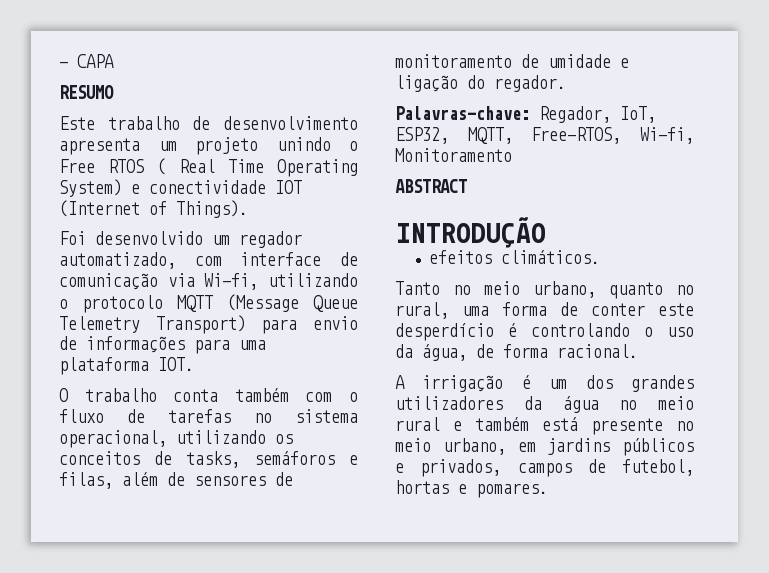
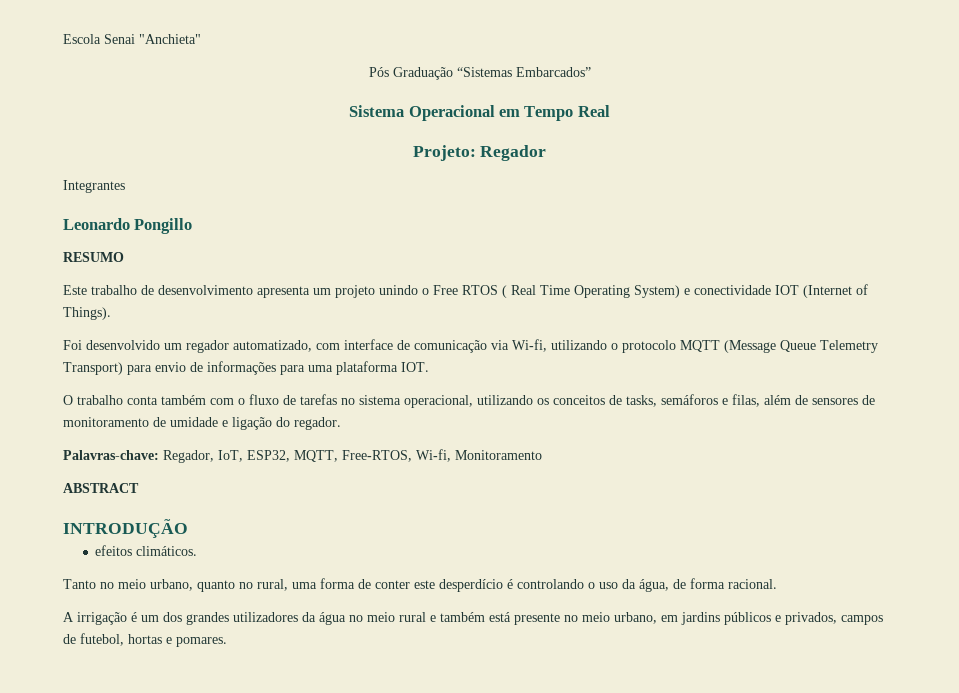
- - CAPA
+ Escola Senai "Anchieta"
+ Pós Graduação “Sistemas Embarcados”
+ Sistema Operacional em Tempo Real
+ Projeto: Regador
+ Integrantes
+ Leonardo Pongillo

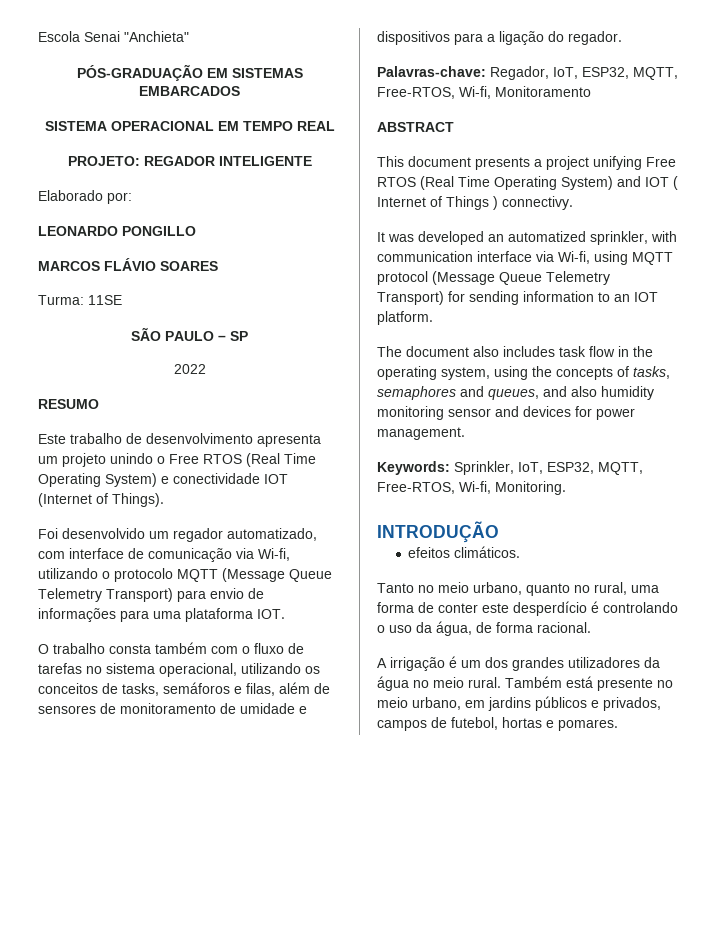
- Pós Graduação “Sistemas Embarcados”
- Sistema Operacional em Tempo Real
- Projeto: Regador
- Integrantes
- Leonardo Pongillo
+ PÓS-GRADUAÇÃO EM SISTEMAS EMBARCADOS
+ SISTEMA OPERACIONAL EM TEMPO REAL
+ PROJETO: REGADOR INTELIGENTE
+ Elaborado por:
+ LEONARDO PONGILLO
+ MARCOS FLÁVIO SOARES
+ Turma: 11SE
+ SÃO PAULO – SP
+ 2022
- Este trabalho de desenvolvimento apresenta um projeto unindo o Free RTOS ( Real Time Operating System) e conectividade IOT (Internet of Things).
+ Este trabalho de desenvolvimento apresenta um projeto unindo o Free RTOS (Real Time Operating System) e conectividade IOT (Internet of Things).
- O trabalho conta também com o fluxo de tarefas no sistema operacional, utilizando os conceitos de tasks, semáforos e filas, além de sensores de monitoramento de umidade e ligação do regador.
+ O trabalho consta também com o fluxo de tarefas no sistema operacional, utilizando os conceitos de tasks, semáforos e filas, além de sensores de monitoramento de umidade e dispositivos para a ligação do regador.
+ This document presents a project unifying Free RTOS (Real Time Operating System) and IOT ( Internet of Things ) connectivy.
+ It was developed an automatized sprinkler, with communication interface via Wi-fi, using MQTT protocol (Message Queue Telemetry Transport) for sending information to an IOT platform.
+ The document also includes task flow in the operating system, using the concepts of tasks, semaphores and queues, and also humidity monitoring sensor and devices for power management.
+ Keywords: Sprinkler, IoT, ESP32, MQTT, Free-RTOS, Wi-fi, Monitoring.
- A irrigação é um dos grandes utilizadores da água no meio rural e também está presente no meio urbano, em jardins públicos e privados, campos de futebol, hortas e pomares.
+ A irrigação é um dos grandes utilizadores da água no meio rural. Também está presente no meio urbano, em jardins públicos e privados, campos de futebol, hortas e pomares.

